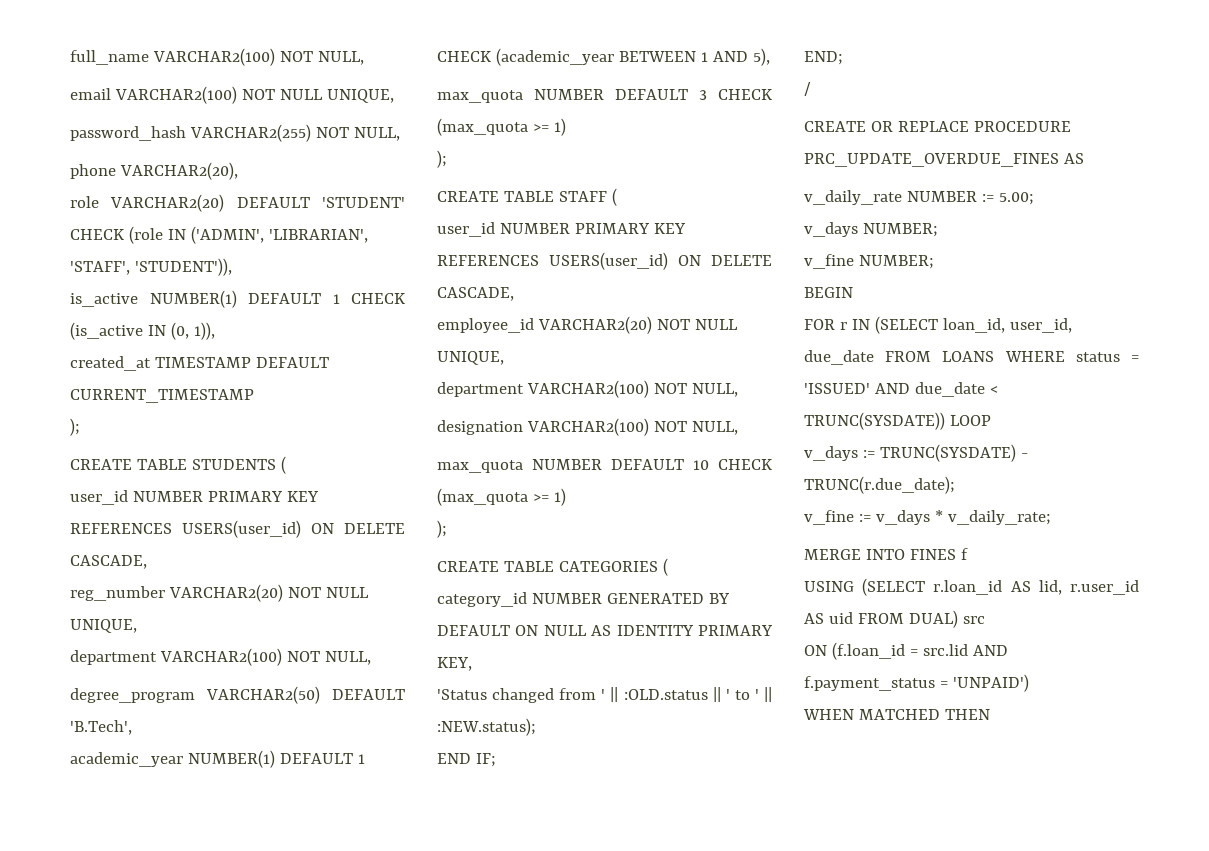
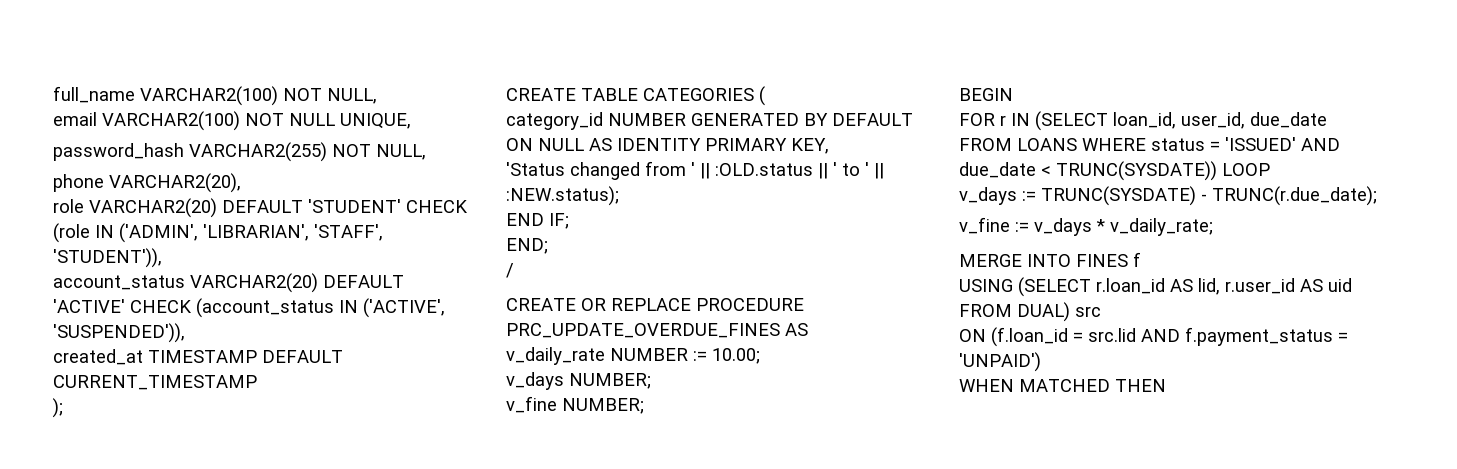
- is_active NUMBER(1) DEFAULT 1 CHECK (is_active IN (0, 1)),
+ account_status VARCHAR2(20) DEFAULT 'ACTIVE' CHECK (account_status IN ('ACTIVE', 'SUSPENDED')),
- CREATE TABLE STUDENTS (
- user_id NUMBER PRIMARY KEY REFERENCES USERS(user_id) ON DELETE CASCADE,
- reg_number VARCHAR2(20) NOT NULL UNIQUE,
- department VARCHAR2(100) NOT NULL,
- degree_program VARCHAR2(50) DEFAULT 'B.Tech',
- academic_year NUMBER(1) DEFAULT 1 CHECK (academic_year BETWEEN 1 AND 5),
- max_quota NUMBER DEFAULT 3 CHECK (max_quota >= 1)
- );
- CREATE TABLE STAFF (
- user_id NUMBER PRIMARY KEY REFERENCES USERS(user_id) ON DELETE CASCADE,
- employee_id VARCHAR2(20) NOT NULL UNIQUE,
- department VARCHAR2(100) NOT NULL,
- designation VARCHAR2(100) NOT NULL,
- max_quota NUMBER DEFAULT 10 CHECK (max_quota >= 1)
- );
- v_daily_rate NUMBER := 5.00;
+ v_daily_rate NUMBER := 10.00;

